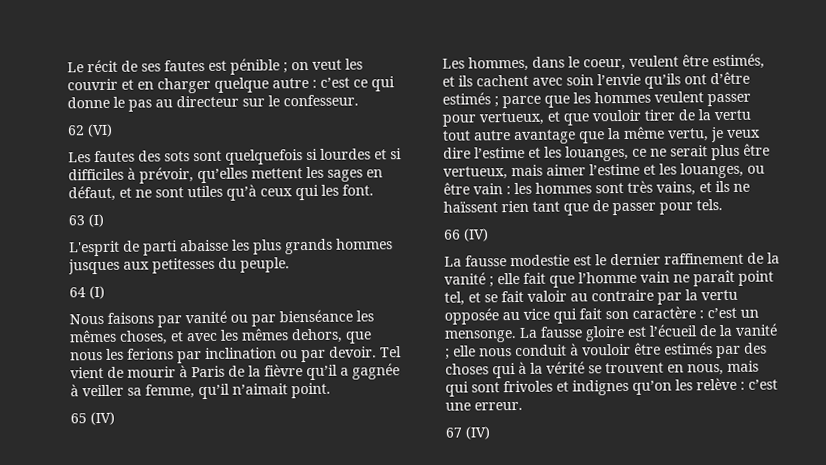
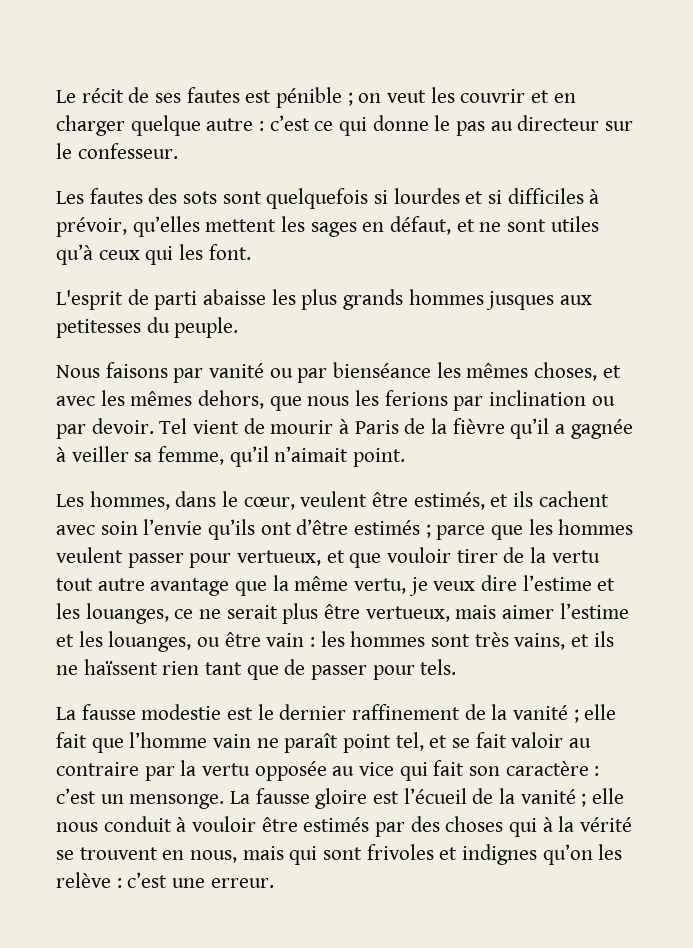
- 62 (VI)
- 63 (I)
- 64 (I)
- 65 (IV)
- Les hommes, dans le coeur, veulent être estimés, et ils cachent avec soin l’envie qu’ils ont d’être estimés ;
+ Les hommes, dans le cœur, veulent être estimés, et ils cachent avec soin l’envie qu’ils ont d’être estimés ;
- 66 (IV)
- 67 (IV)

